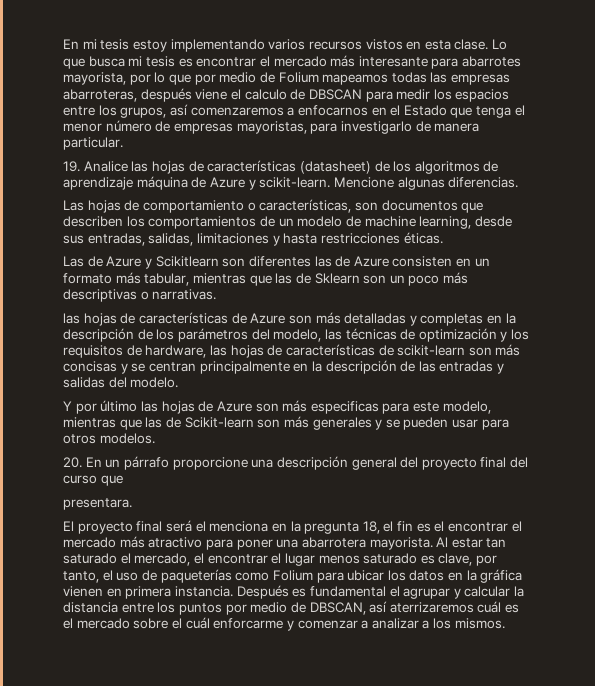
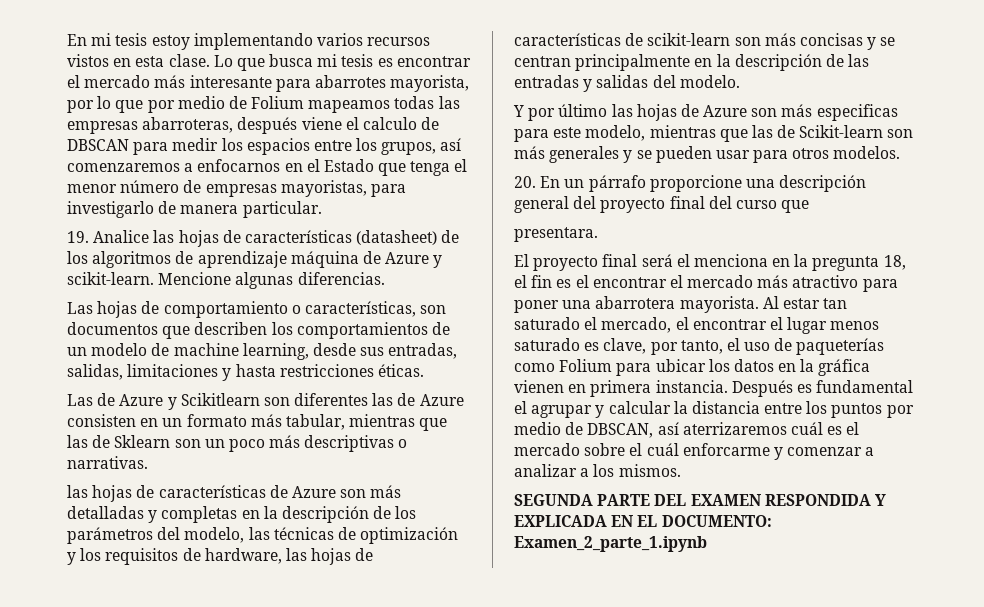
+ SEGUNDA PARTE DEL EXAMEN RESPONDIDA Y EXPLICADA EN EL DOCUMENTO: Examen_2_parte_1.ipynb

